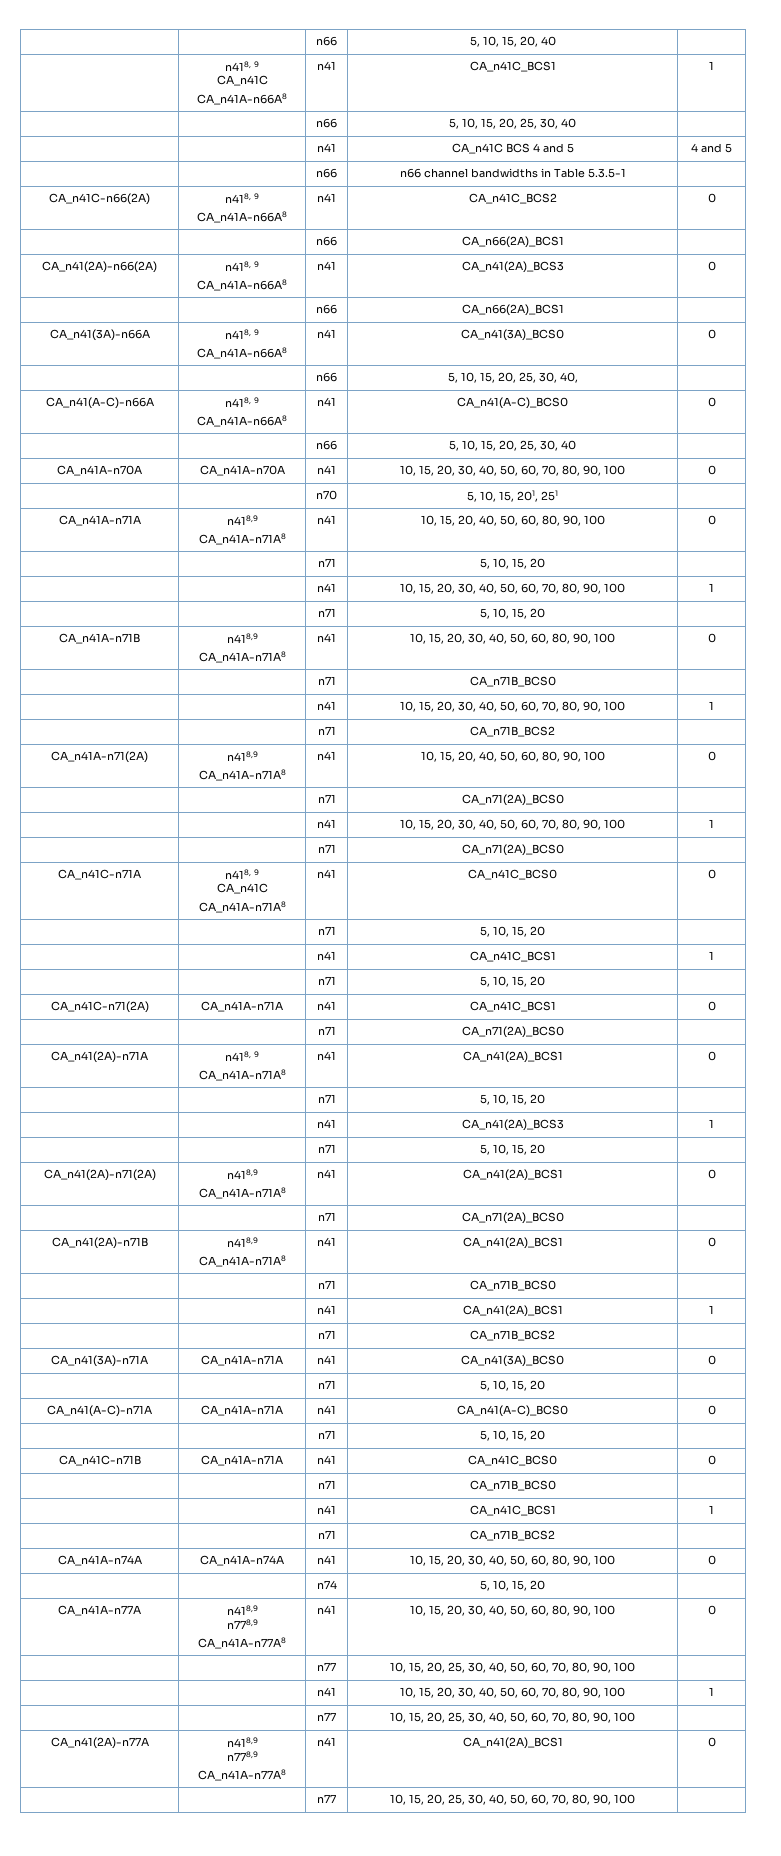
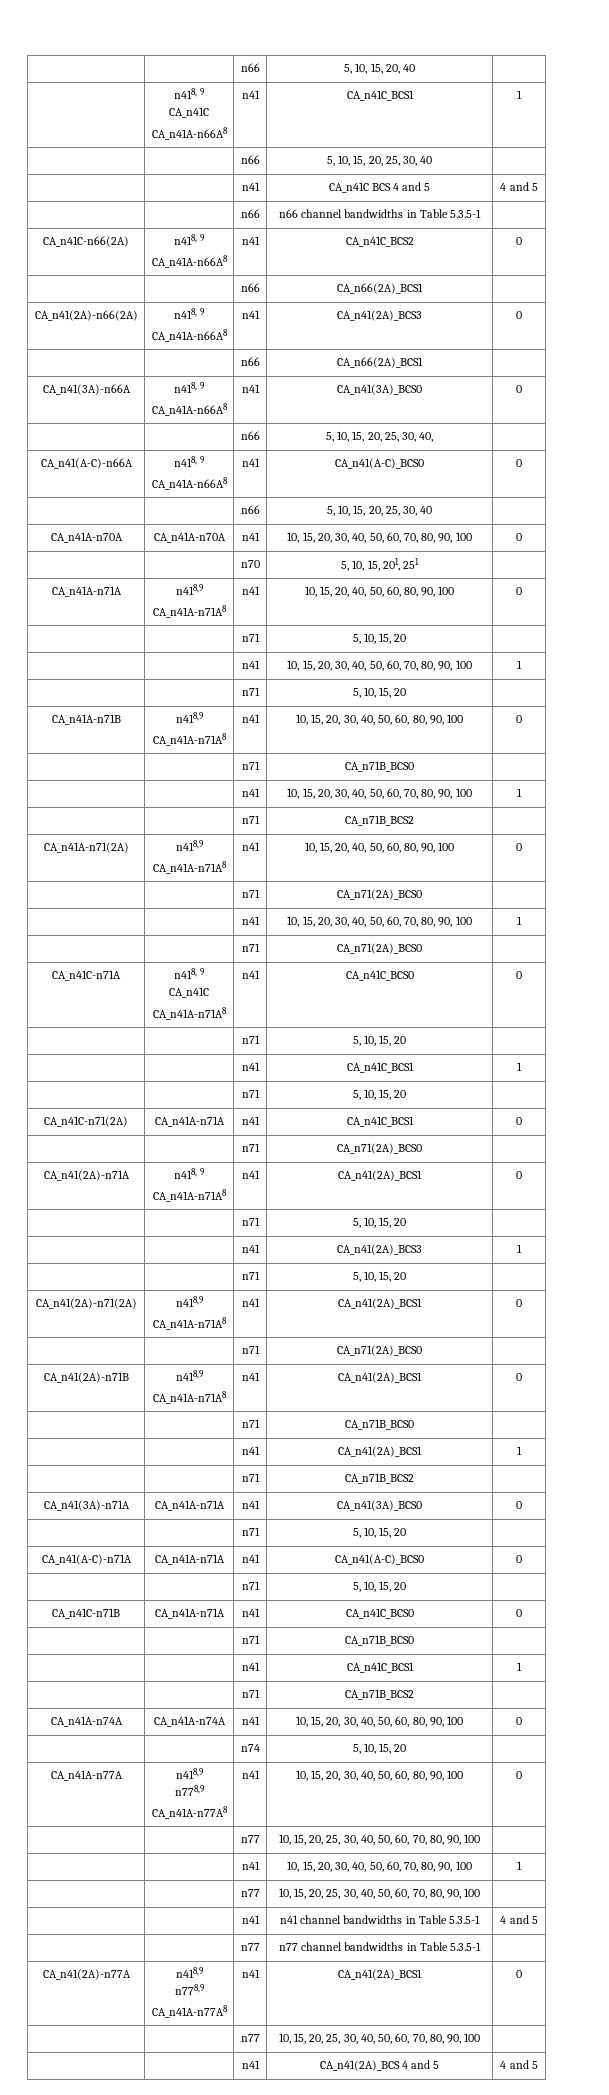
+ | | n41 | n41 channel bandwidths in Table 5.3.5-1 | 4 and 5
+ | | n77 | n77 channel bandwidths in Table 5.3.5-1 |
+ | | n41 | CA_n41(2A)_BCS 4 and 5 | 4 and 5

